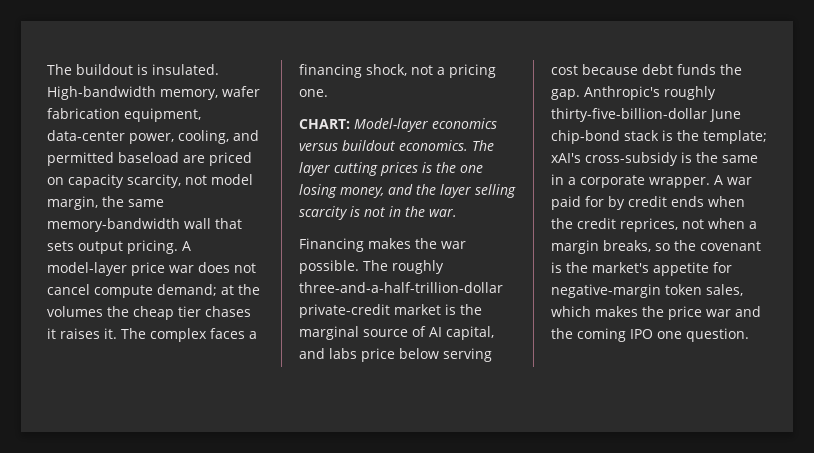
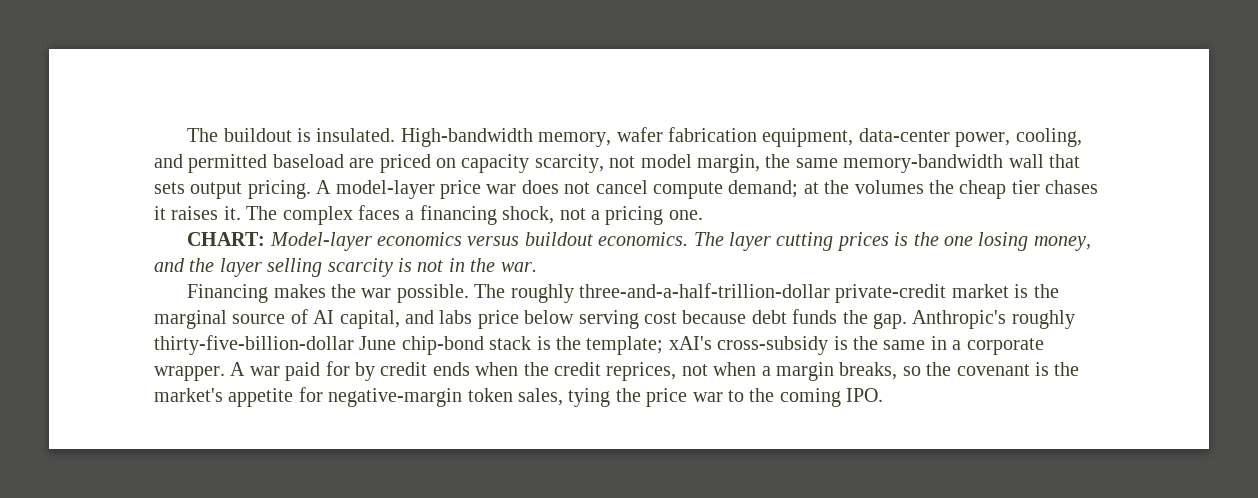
- A war paid for by credit ends when the credit reprices, not when a margin breaks, so the covenant is the market's appetite for negative-margin token sales, which makes the price war and the coming IPO one question.
+ A war paid for by credit ends when the credit reprices, not when a margin breaks, so the covenant is the market's appetite for negative-margin token sales, tying the price war to the coming IPO.

